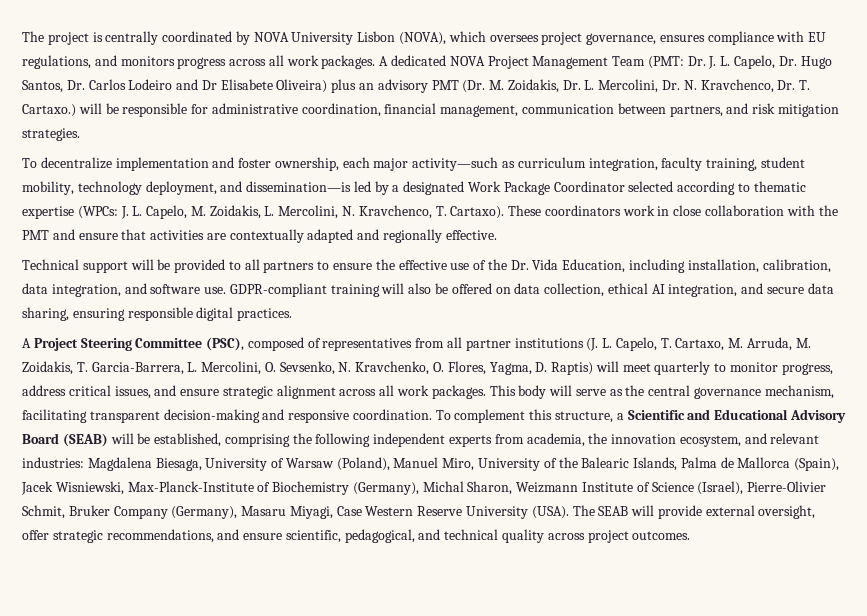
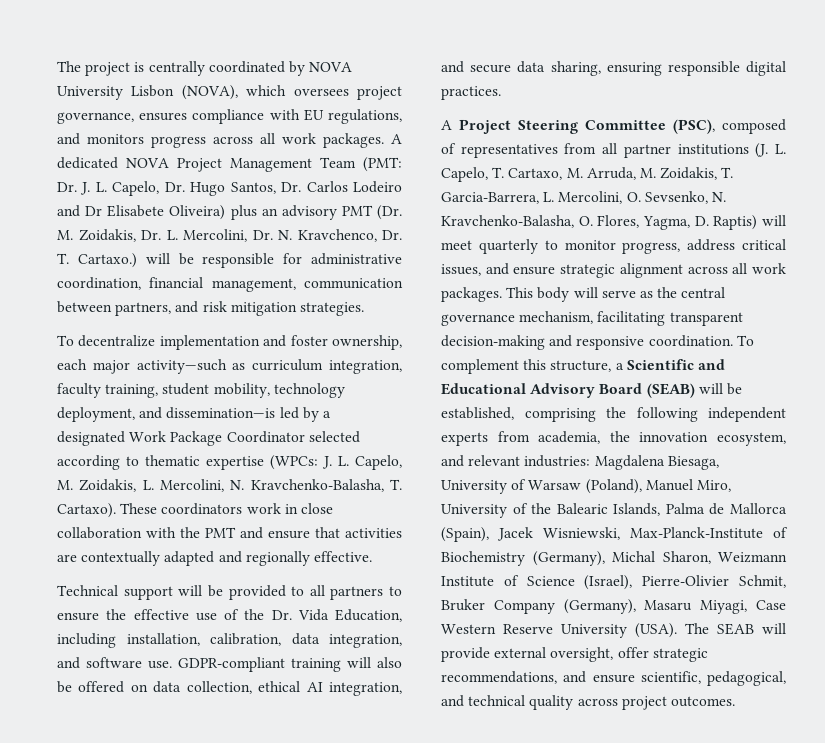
- To decentralize implementation and foster ownership, each major activity—such as curriculum integration, faculty training, student mobility, technology deployment, and dissemination—is led by a designated Work Package Coordinator selected according to thematic expertise (WPCs: J. L. Capelo, M. Zoidakis, L. Mercolini, N. Kravchenco, T. Cartaxo).
+ To decentralize implementation and foster ownership, each major activity—such as curriculum integration, faculty training, student mobility, technology deployment, and dissemination—is led by a designated Work Package Coordinator selected according to thematic expertise (WPCs: J. L. Capelo, M. Zoidakis, L. Mercolini, N. Kravchenko-Balasha, T. Cartaxo).
- A Project Steering Committee (PSC), composed of representatives from all partner institutions (J. L. Capelo, T. Cartaxo, M. Arruda, M. Zoidakis, T. Garcia-Barrera, L. Mercolini, O. Sevsenko, N. Kravchenko, O. Flores, Yagma, D. Raptis) will meet quarterly to monitor progress, address critical issues, and ensure strategic alignment across all work packages.
+ A Project Steering Committee (PSC), composed of representatives from all partner institutions (J. L. Capelo, T. Cartaxo, M. Arruda, M. Zoidakis, T. Garcia-Barrera, L. Mercolini, O. Sevsenko, N. Kravchenko-Balasha, O. Flores, Yagma, D. Raptis) will meet quarterly to monitor progress, address critical issues, and ensure strategic alignment across all work packages.

